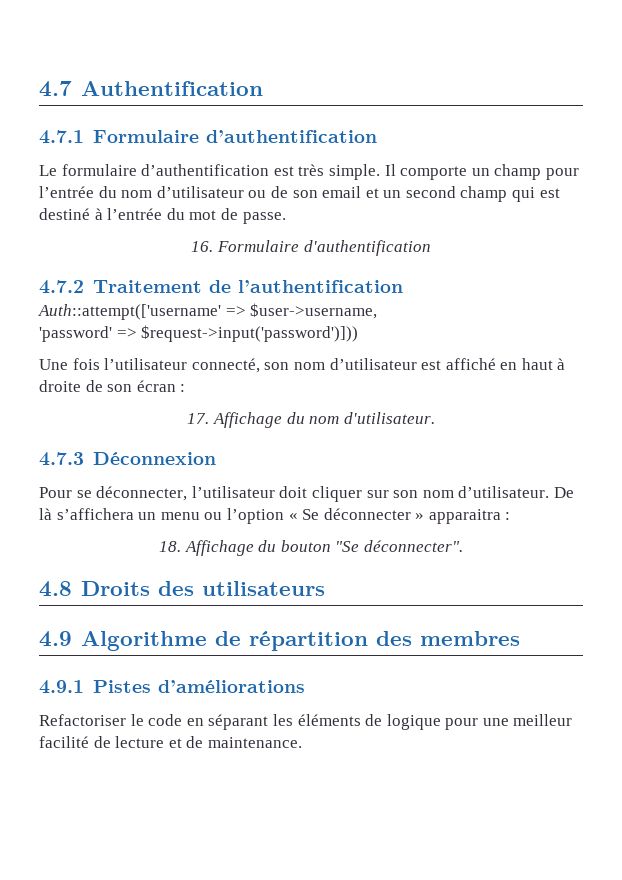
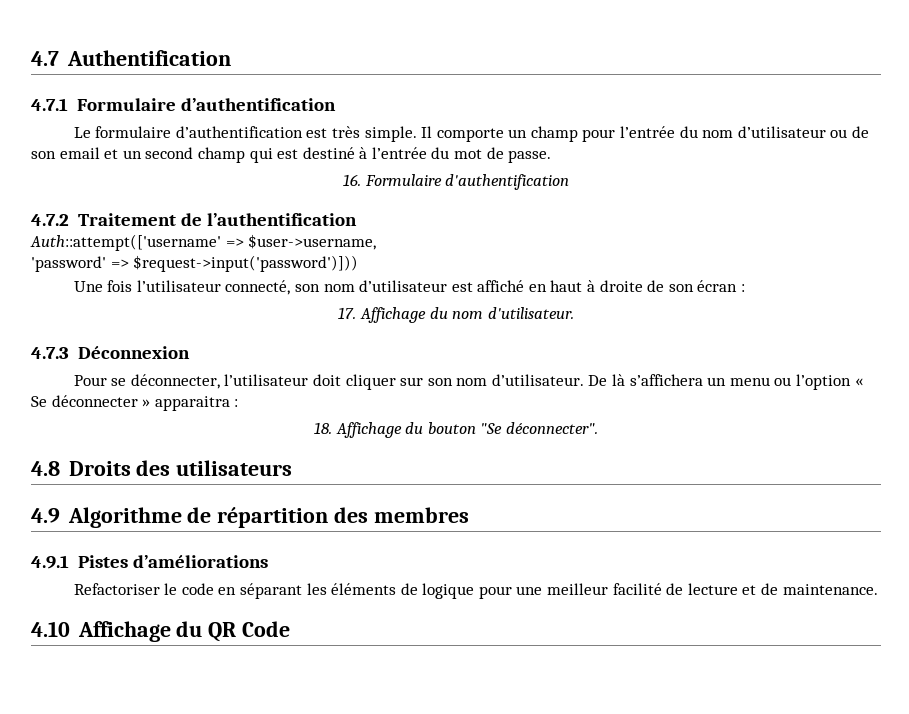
+ 4.10 Affichage du QR Code

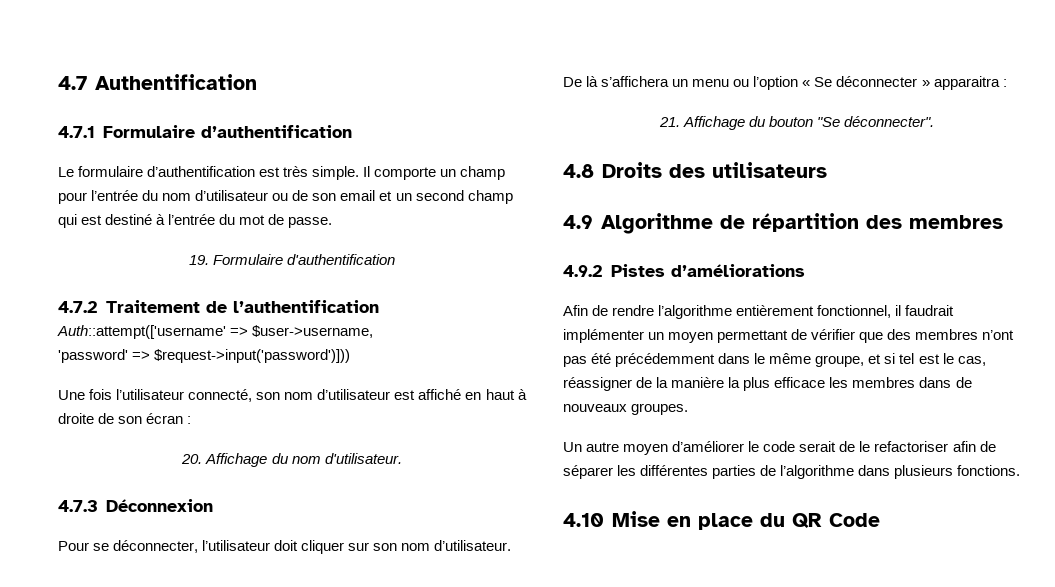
- 16. Formulaire d'authentification
+ 19. Formulaire d'authentification
- 17. Affichage du nom d'utilisateur.
+ 20. Affichage du nom d'utilisateur.
- 18. Affichage du bouton "Se déconnecter".
+ 21. Affichage du bouton "Se déconnecter".
- 4.9.1 Pistes d’améliorations
+ 4.9.2 Pistes d’améliorations
- Refactoriser le code en séparant les éléments de logique pour une meilleur facilité de lecture et de maintenance.
- 4.10 Affichage du QR Code
+ Afin de rendre l’algorithme entièrement fonctionnel, il faudrait implémenter un moyen permettant de vérifier que des membres n’ont pas été précédemment dans le même groupe, et si tel est le cas, réassigner de la manière la plus efficace les membres dans de nouveaux groupes.
+ Un autre moyen d’améliorer le code serait de le refactoriser afin de séparer les différentes parties de l’algorithme dans plusieurs fonctions.
+ 4.10 Mise en place du QR Code

